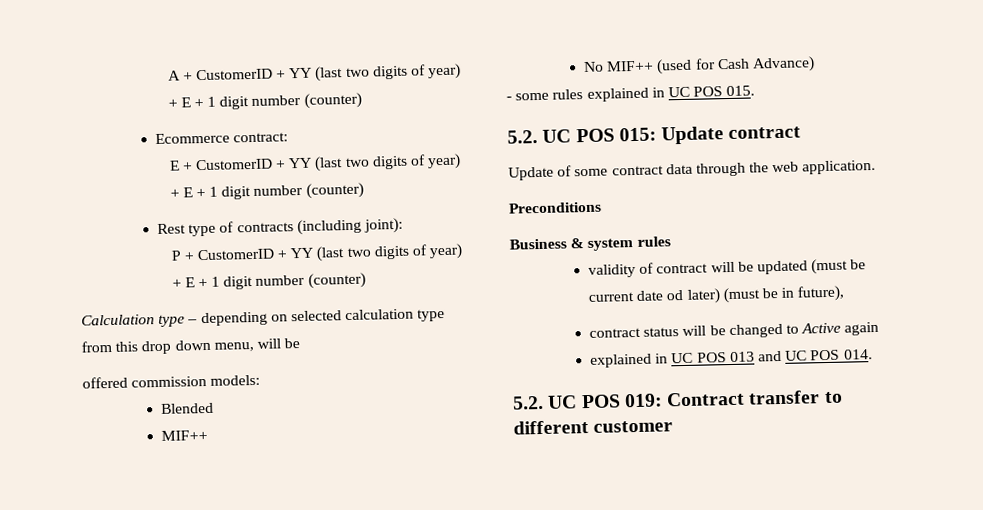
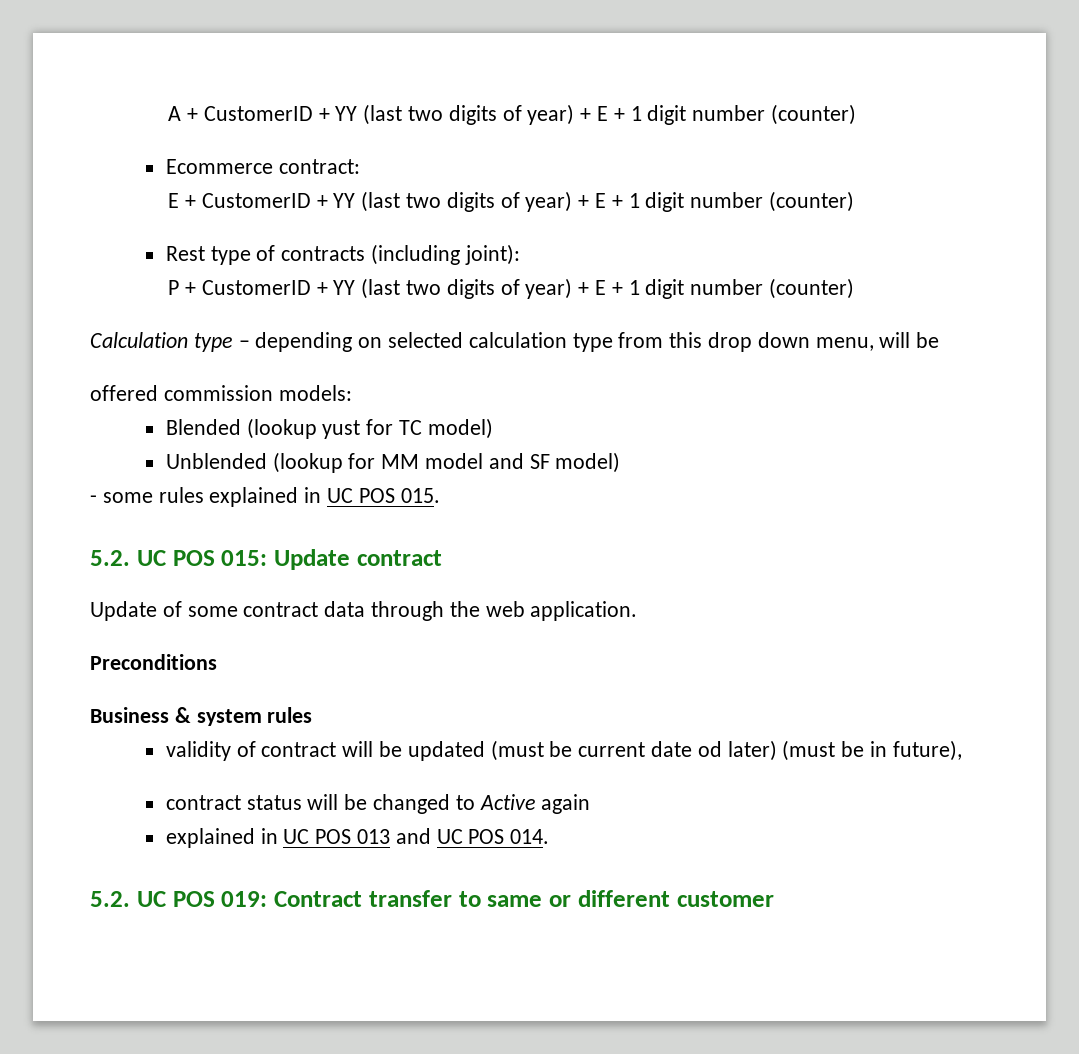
- Blended
- MIF++
- No MIF++ (used for Cash Advance)
+ Blended (lookup yust for TC model)
+ Unblended (lookup for MM model and SF model)
- 5.2. UC POS 019: Contract transfer to different customer
+ 5.2. UC POS 019: Contract transfer to same or different customer

